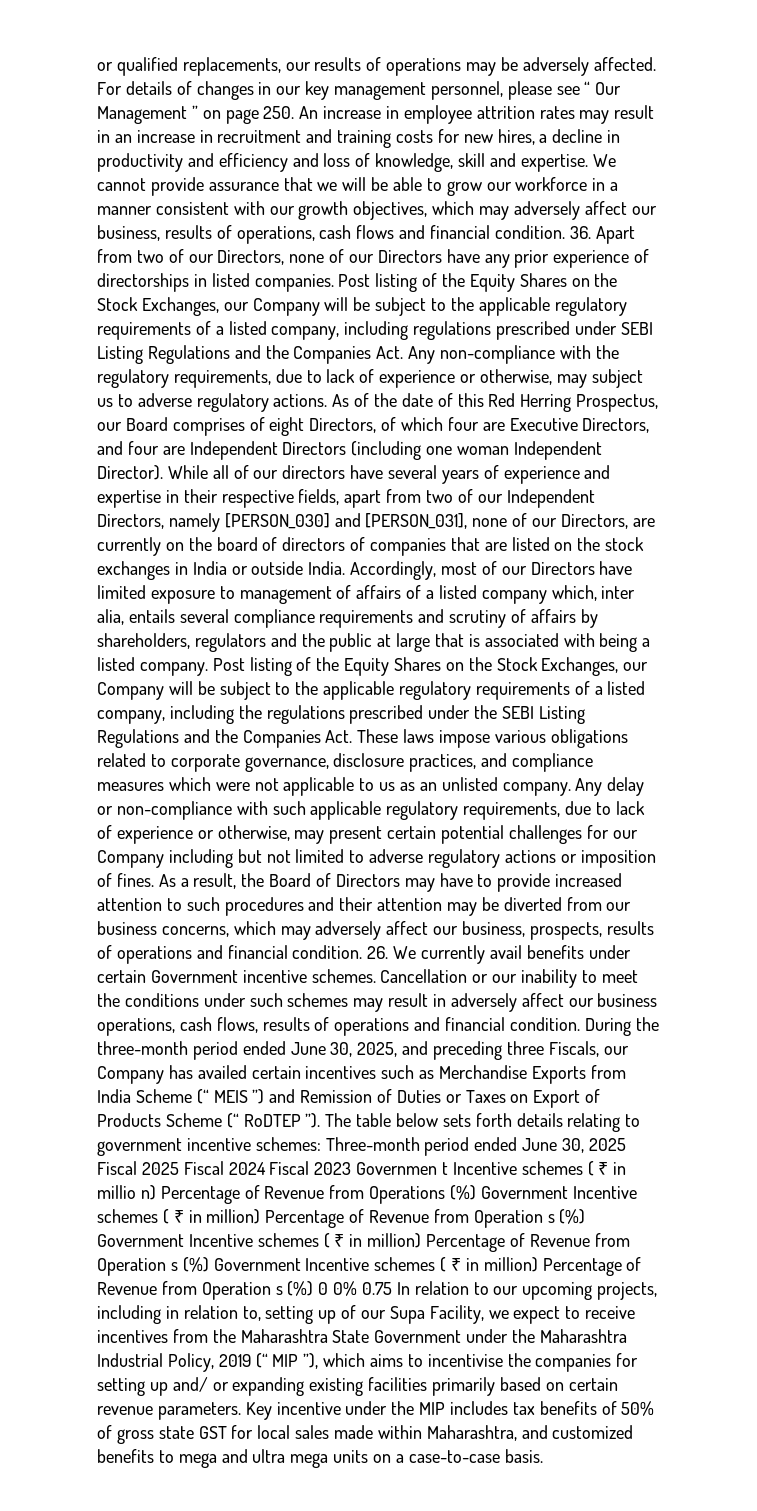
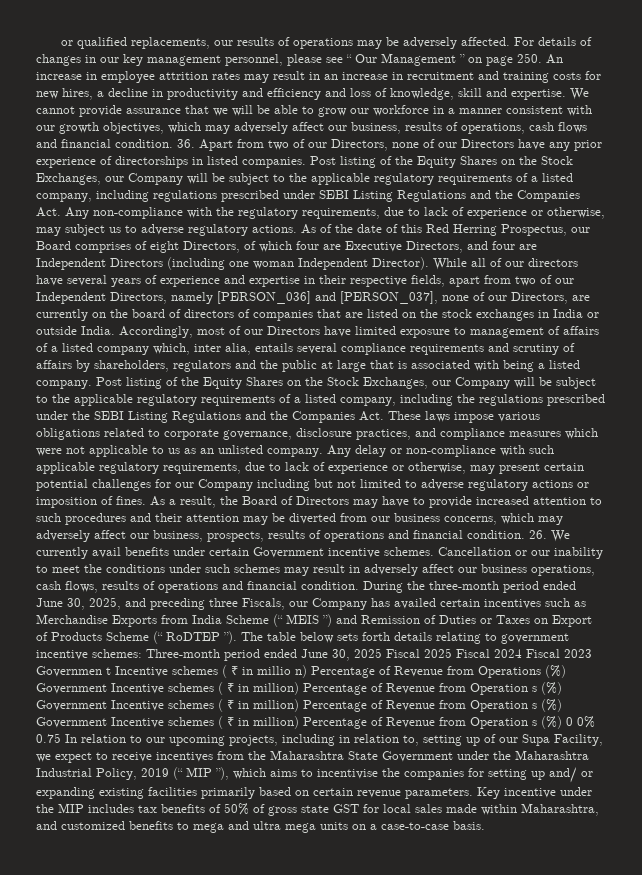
- While all of our directors have several years of experience and expertise in their respective fields, apart from two of our Independent Directors, namely [PERSON_030] and [PERSON_031], none of our Directors, are currently on the board of directors of companies that are listed on the stock exchanges in India or outside India.
+ While all of our directors have several years of experience and expertise in their respective fields, apart from two of our Independent Directors, namely [PERSON_036] and [PERSON_037], none of our Directors, are currently on the board of directors of companies that are listed on the stock exchanges in India or outside India.

